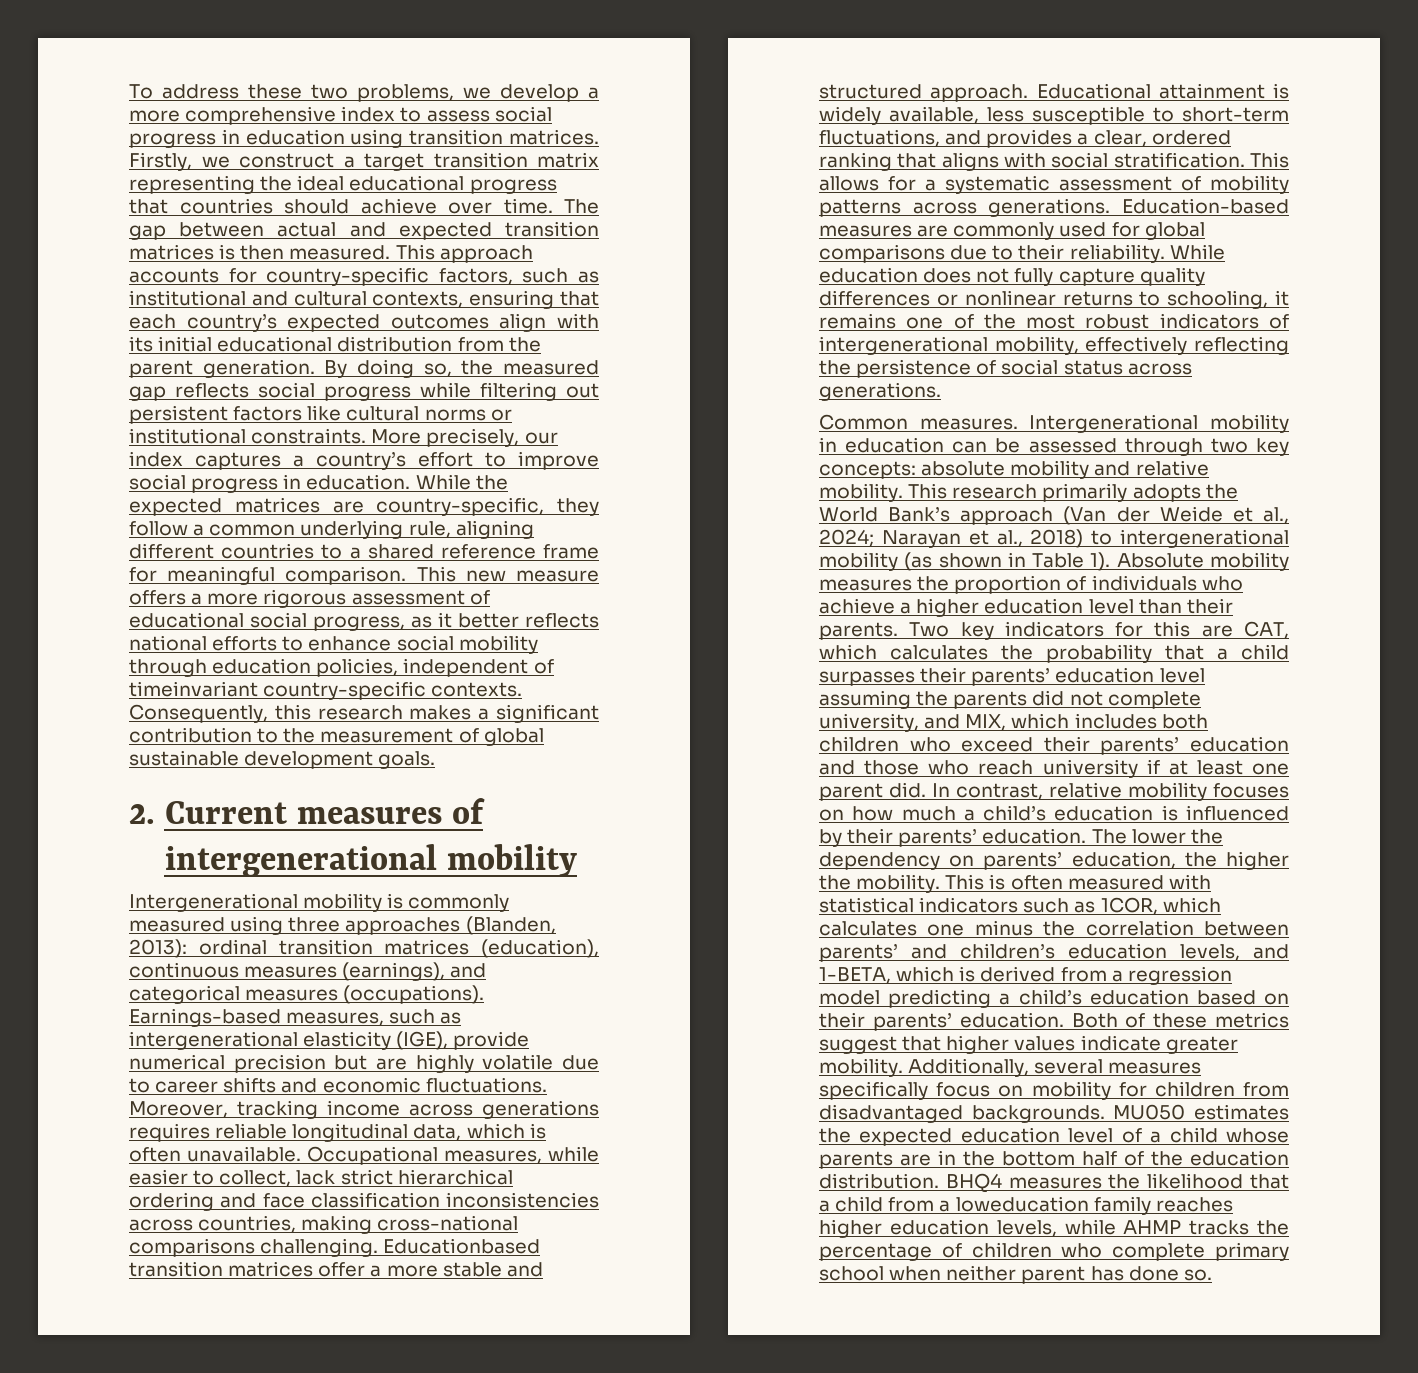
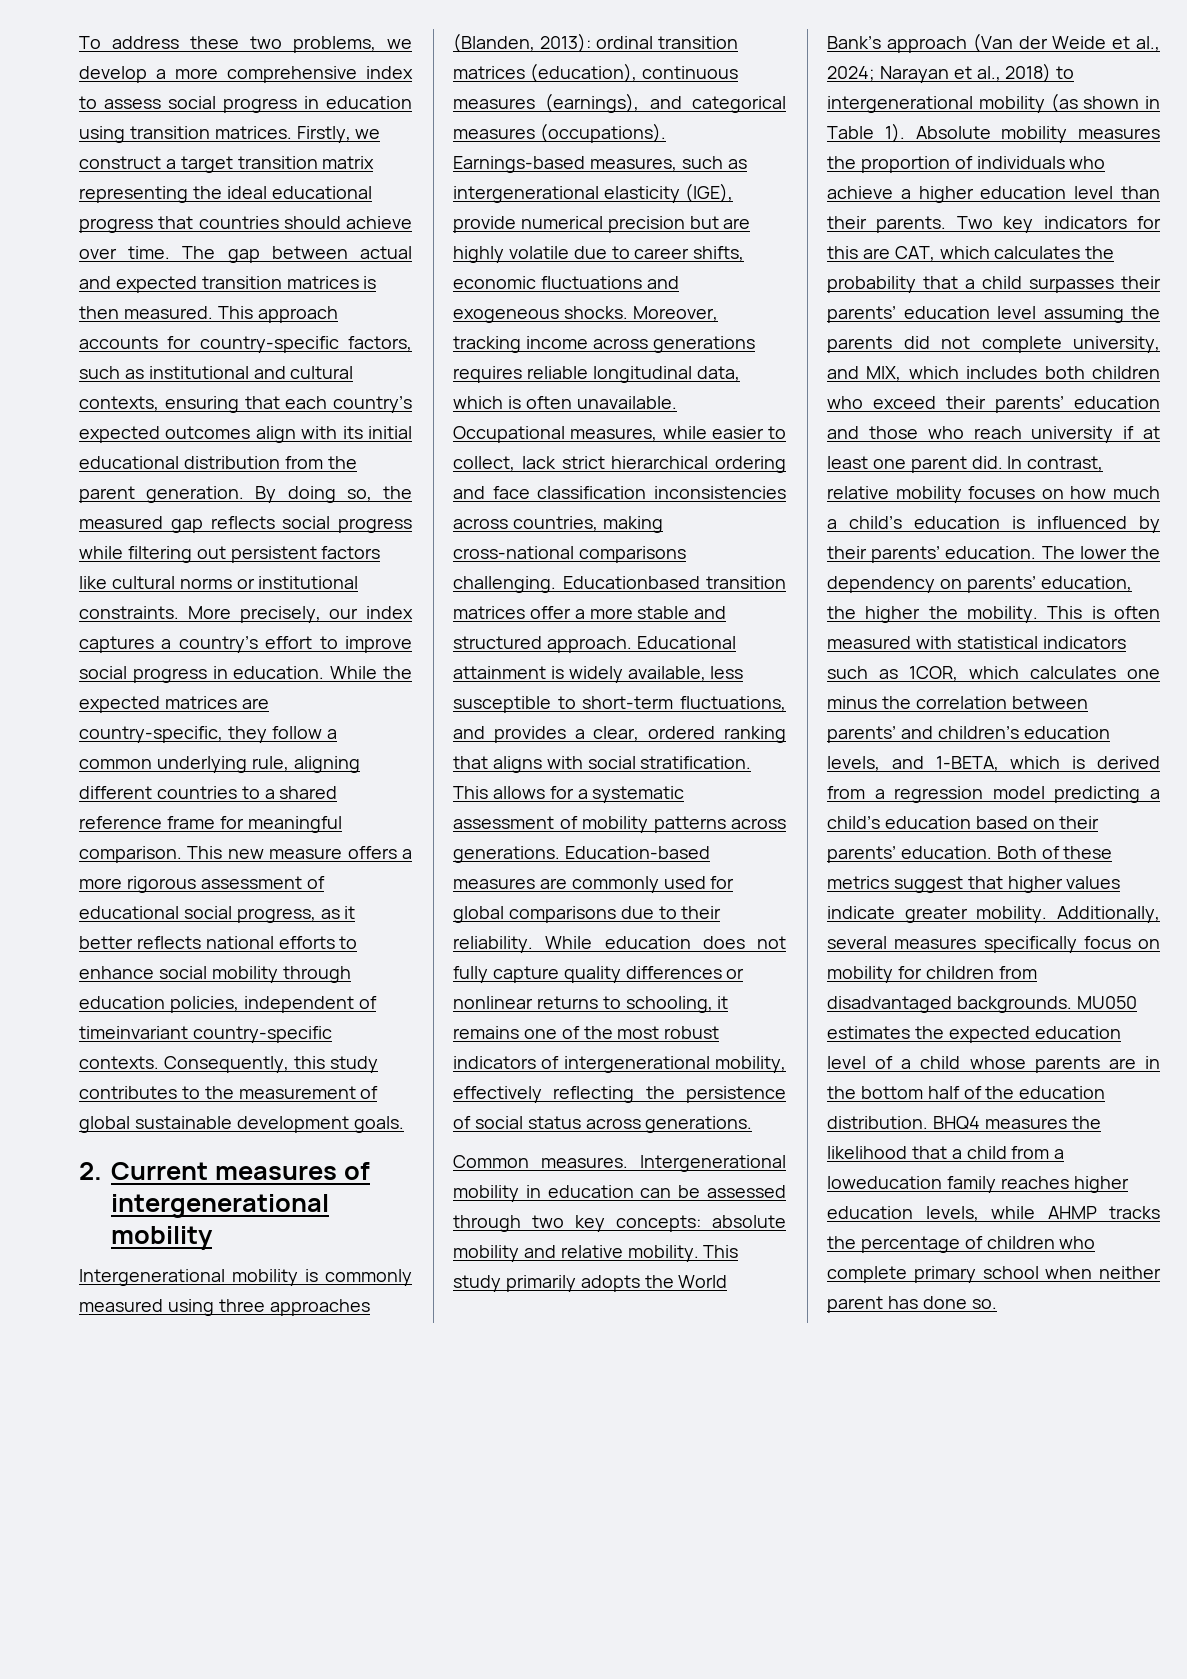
- Consequently, this research makes a significant contribution to the measurement of global sustainable development goals.
+ Consequently, this study contributes to the measurement of global sustainable development goals.
- Earnings-based measures, such as intergenerational elasticity (IGE), provide numerical precision but are highly volatile due to career shifts and economic fluctuations.
+ Earnings-based measures, such as intergenerational elasticity (IGE), provide numerical precision but are highly volatile due to career shifts, economic fluctuations and exogeneous shocks.
- This research primarily adopts the World Bank’s approach (Van der Weide et al., 2024; Narayan et al., 2018) to intergenerational mobility (as shown in Table 1).
+ This study primarily adopts the World Bank’s approach (Van der Weide et al., 2024; Narayan et al., 2018) to intergenerational mobility (as shown in Table 1).

